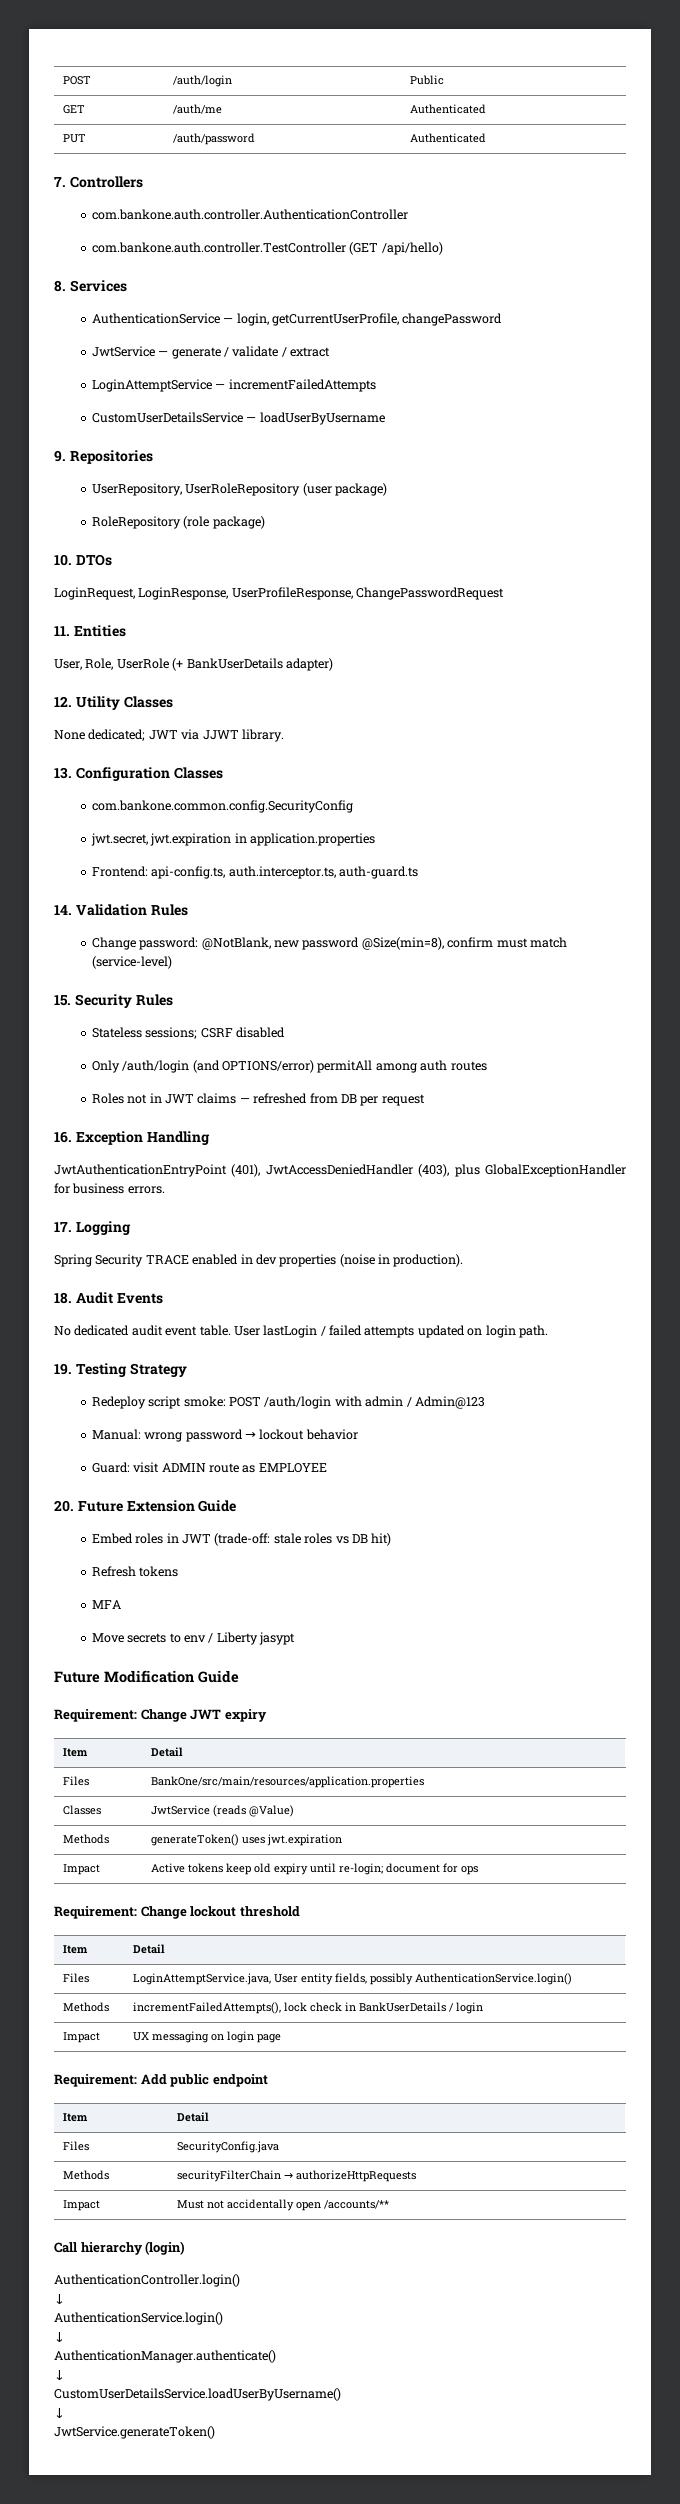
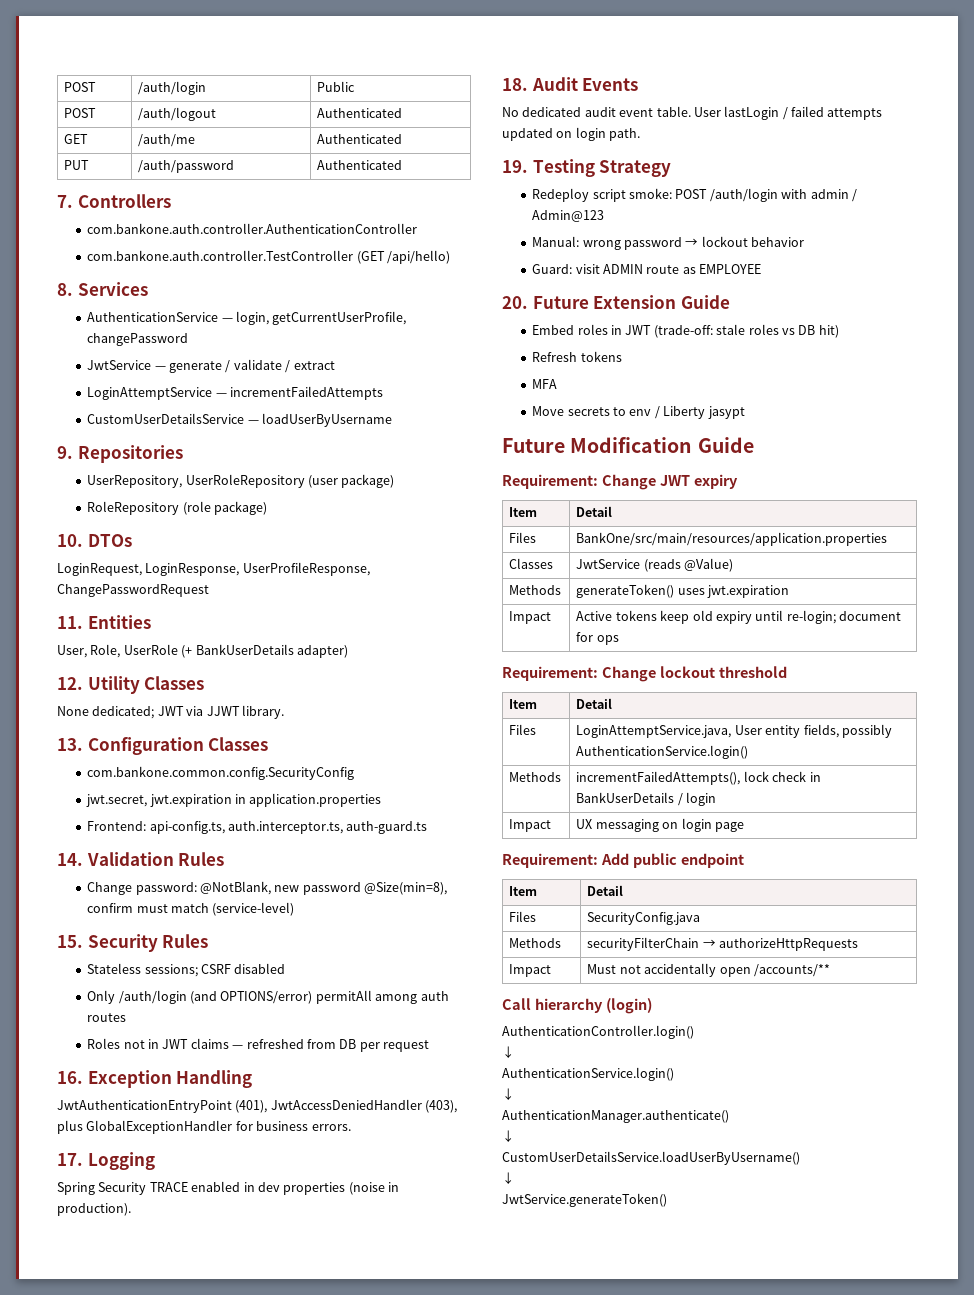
+ POST | /auth/logout | Authenticated

